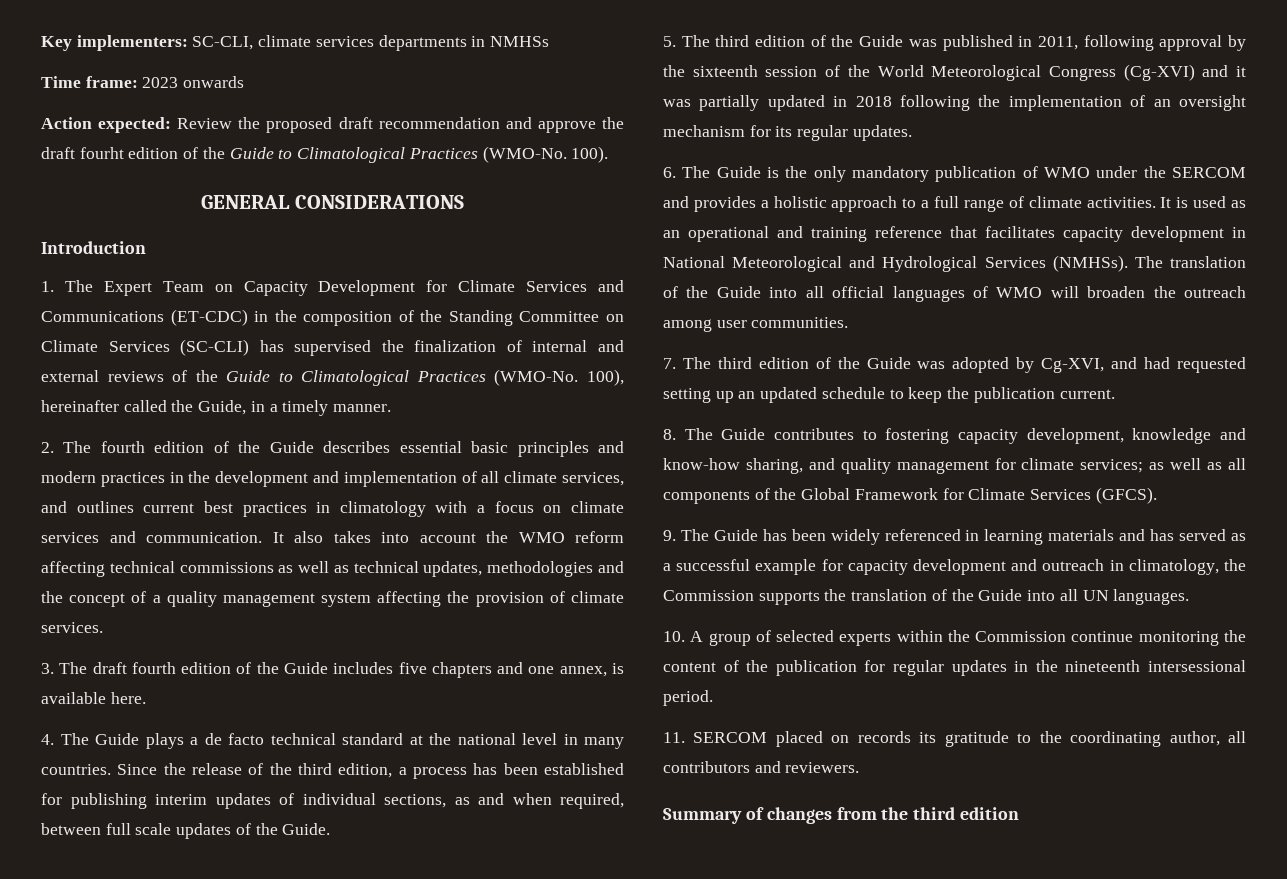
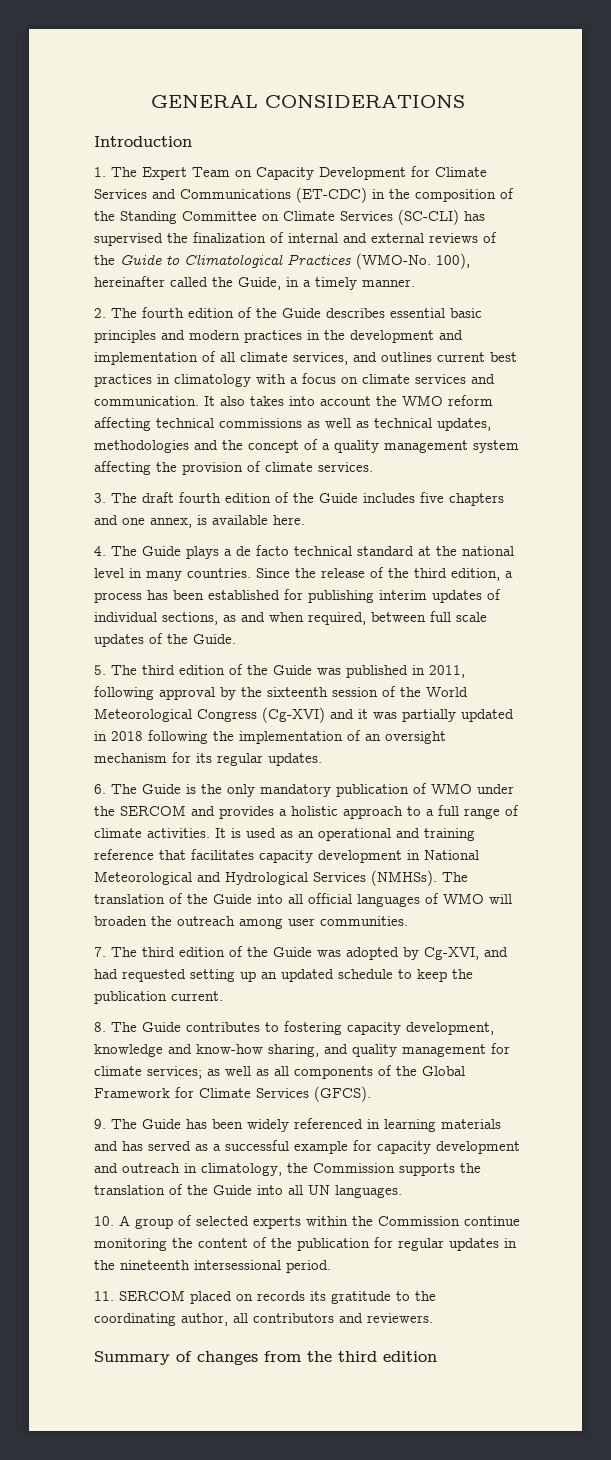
- Key implementers: SC-CLI, climate services departments in NMHSs
- Time frame: 2023 onwards
- Action expected: Review the proposed draft recommendation and approve the draft fourht edition of the Guide to Climatological Practices (WMO-No. 100).

